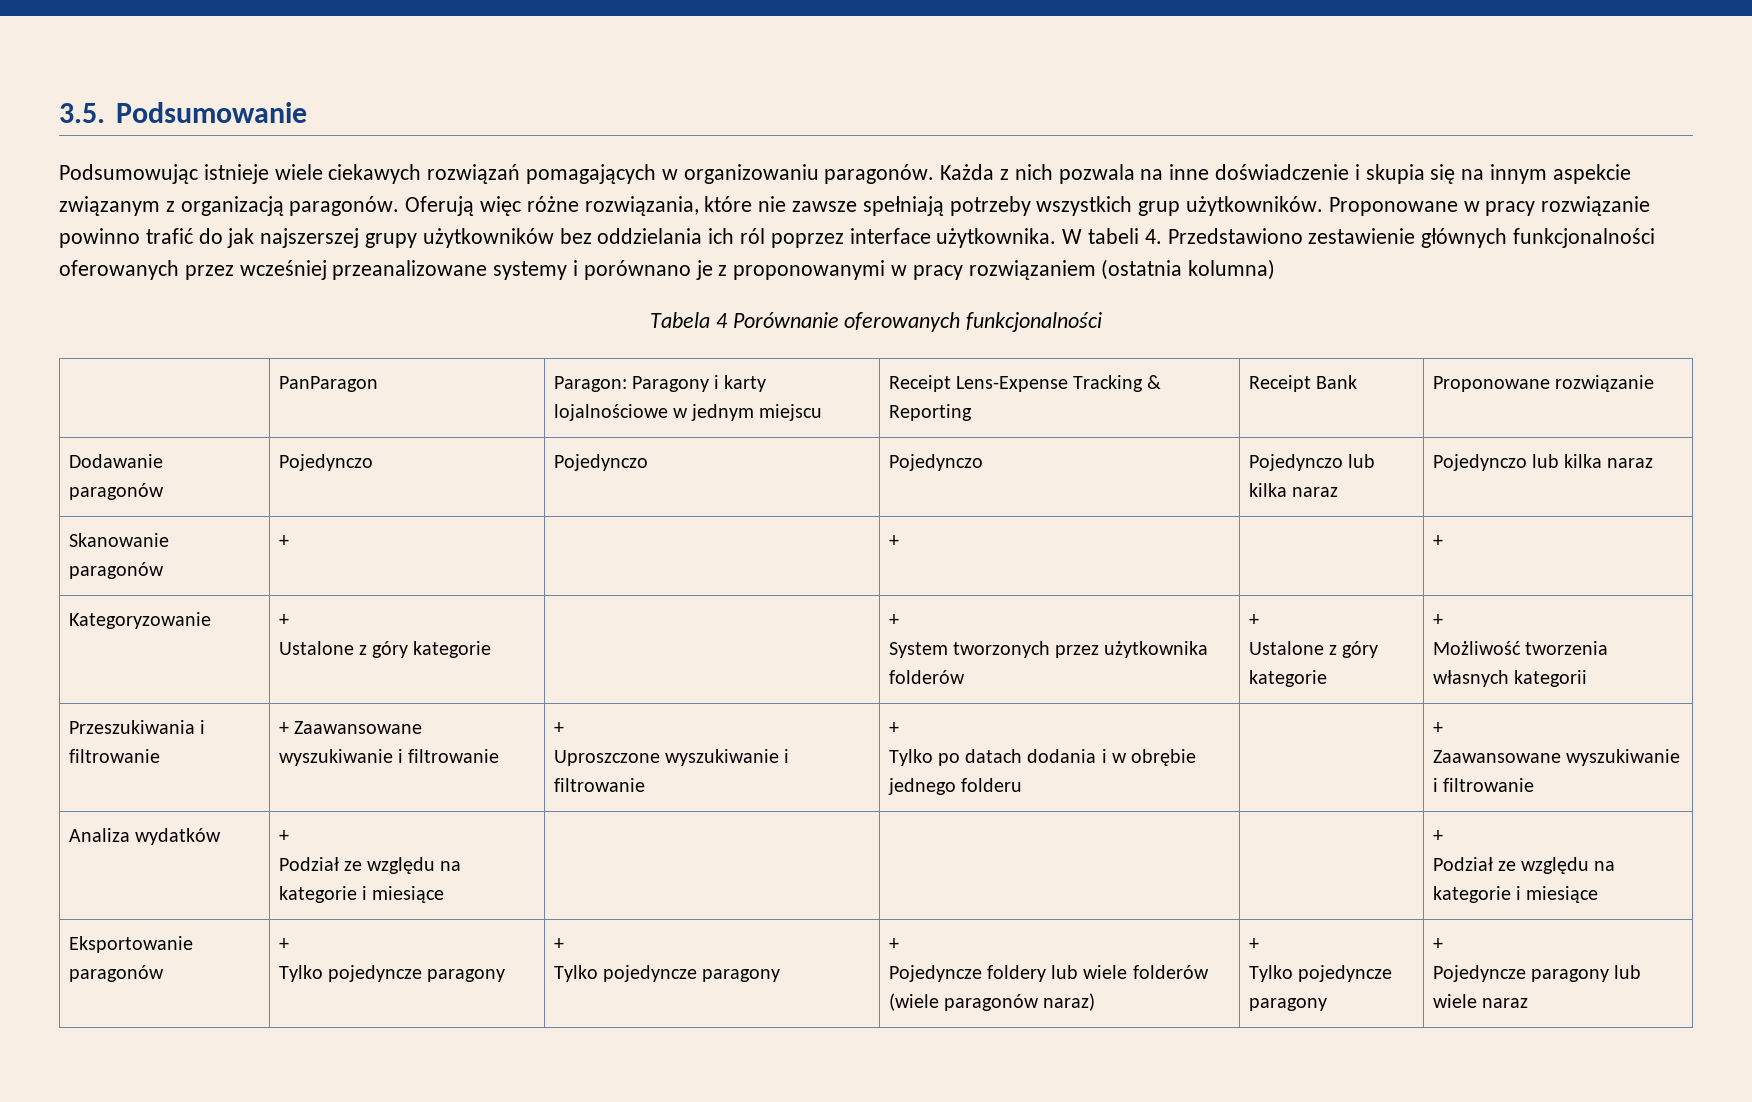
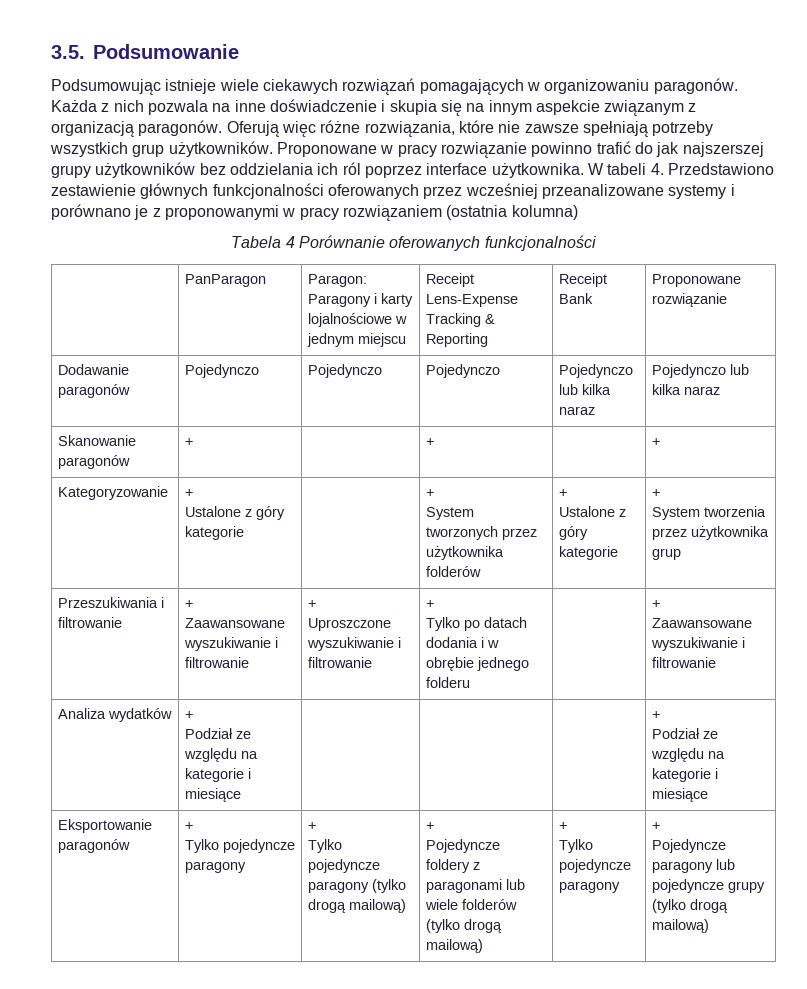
  Kategoryzowanie | +
  Ustalone z góry kategorie | | +
  System tworzonych przez użytkownika folderów | +
  Ustalone z góry kategorie | +
- Możliwość tworzenia własnych kategorii
+ System tworzenia przez użytkownika grup
  Eksportowanie paragonów | +
  Tylko pojedyncze paragony | +
+ Tylko pojedyncze paragony (tylko drogą mailową) | +
+ Pojedyncze foldery z paragonami lub wiele folderów (tylko drogą mailową) | +
  Tylko pojedyncze paragony | +
- Pojedyncze foldery lub wiele folderów (wiele paragonów naraz) | +
- Tylko pojedyncze paragony | +
- Pojedyncze paragony lub wiele naraz
+ Pojedyncze paragony lub pojedyncze grupy (tylko drogą mailową)

